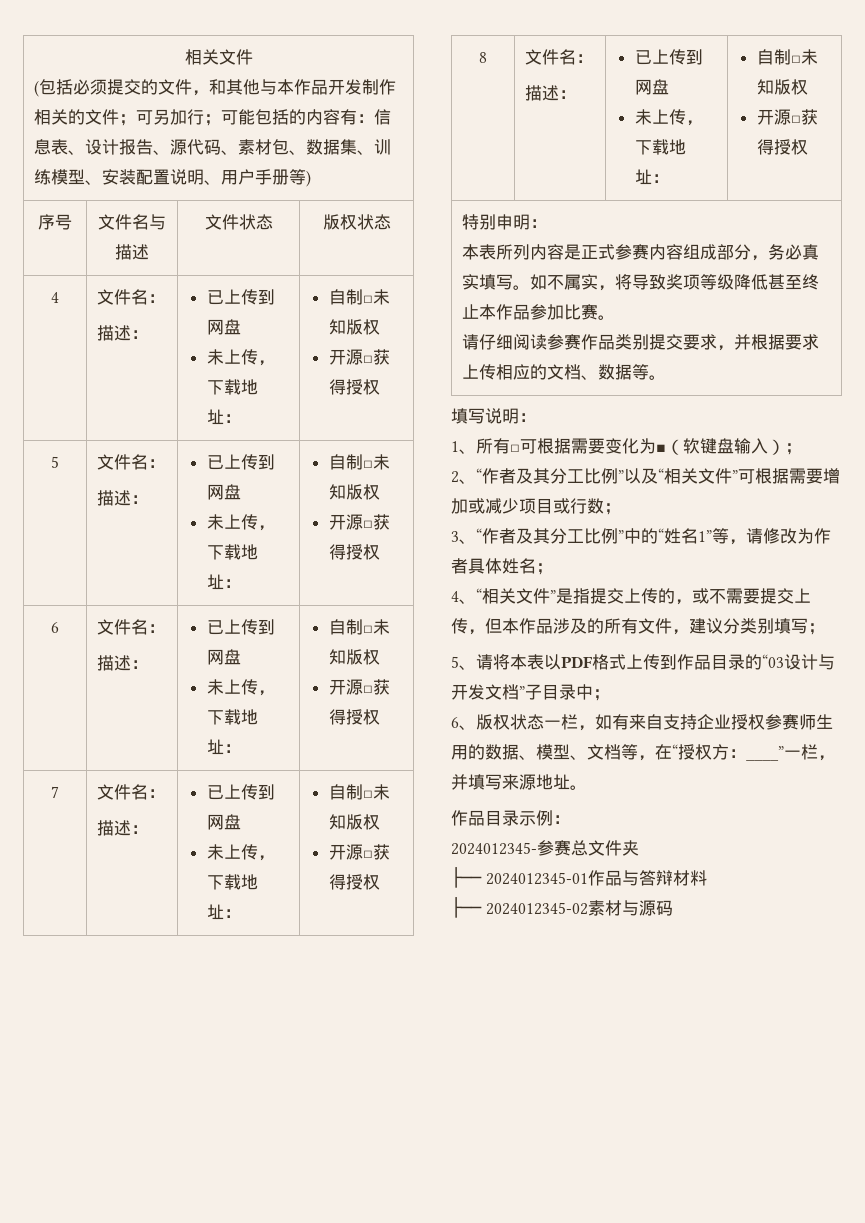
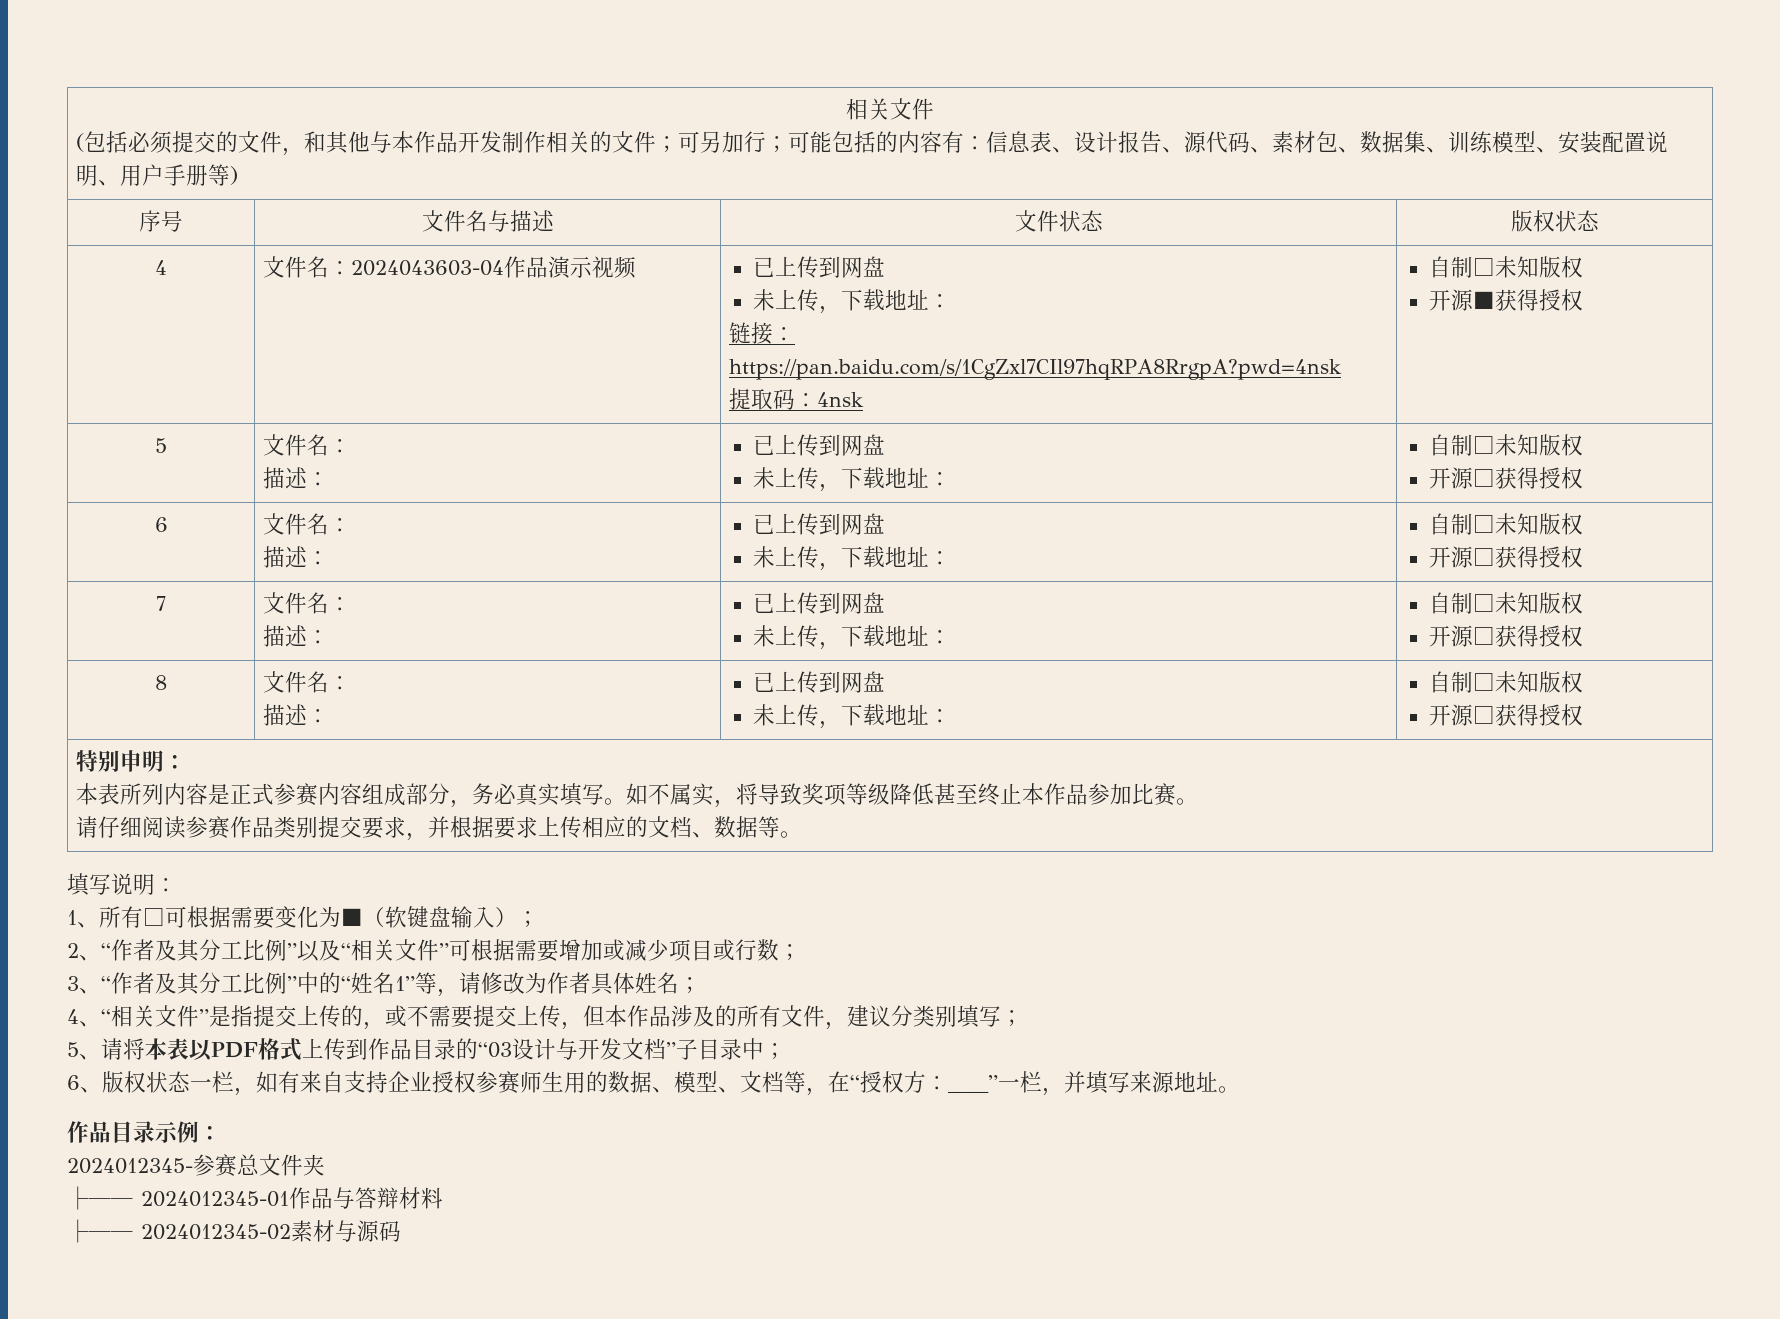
- 4 | 文件名：
- 描述： | 已上传到网盘
- 未上传，下载地址： | 自制□未知版权
- 开源□获得授权
+ 4 | 文件名：2024043603-04作品演示视频 | 已上传到网盘
+ 未上传，下载地址：
+ 链接：https://pan.baidu.com/s/1CgZxl7CIl97hqRPA8RrgpA?pwd=4nsk
+ 提取码：4nsk | 自制□未知版权
+ 开源■获得授权

